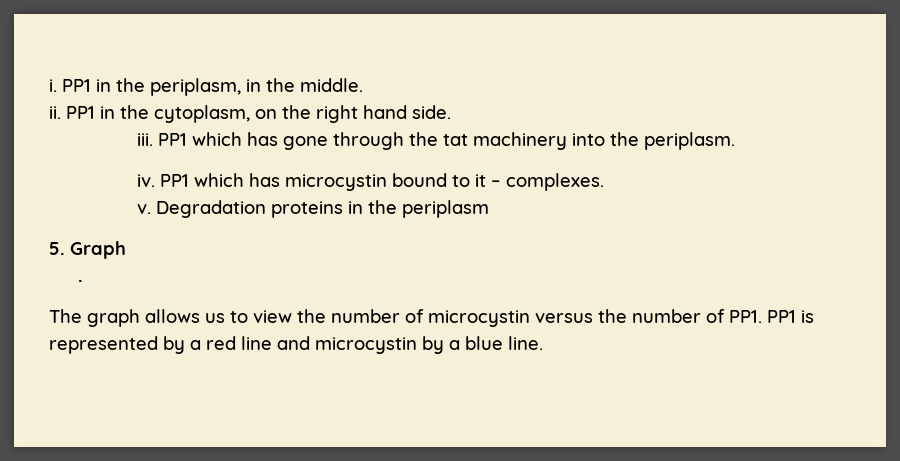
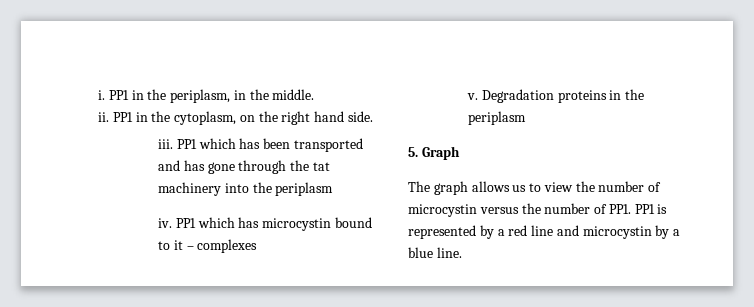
- PP1 which has gone through the tat machinery into the periplasm.
+ PP1 which has been transported and has gone through the tat machinery into the periplasm
- PP1 which has microcystin bound to it – complexes.
+ PP1 which has microcystin bound to it – complexes
- .

